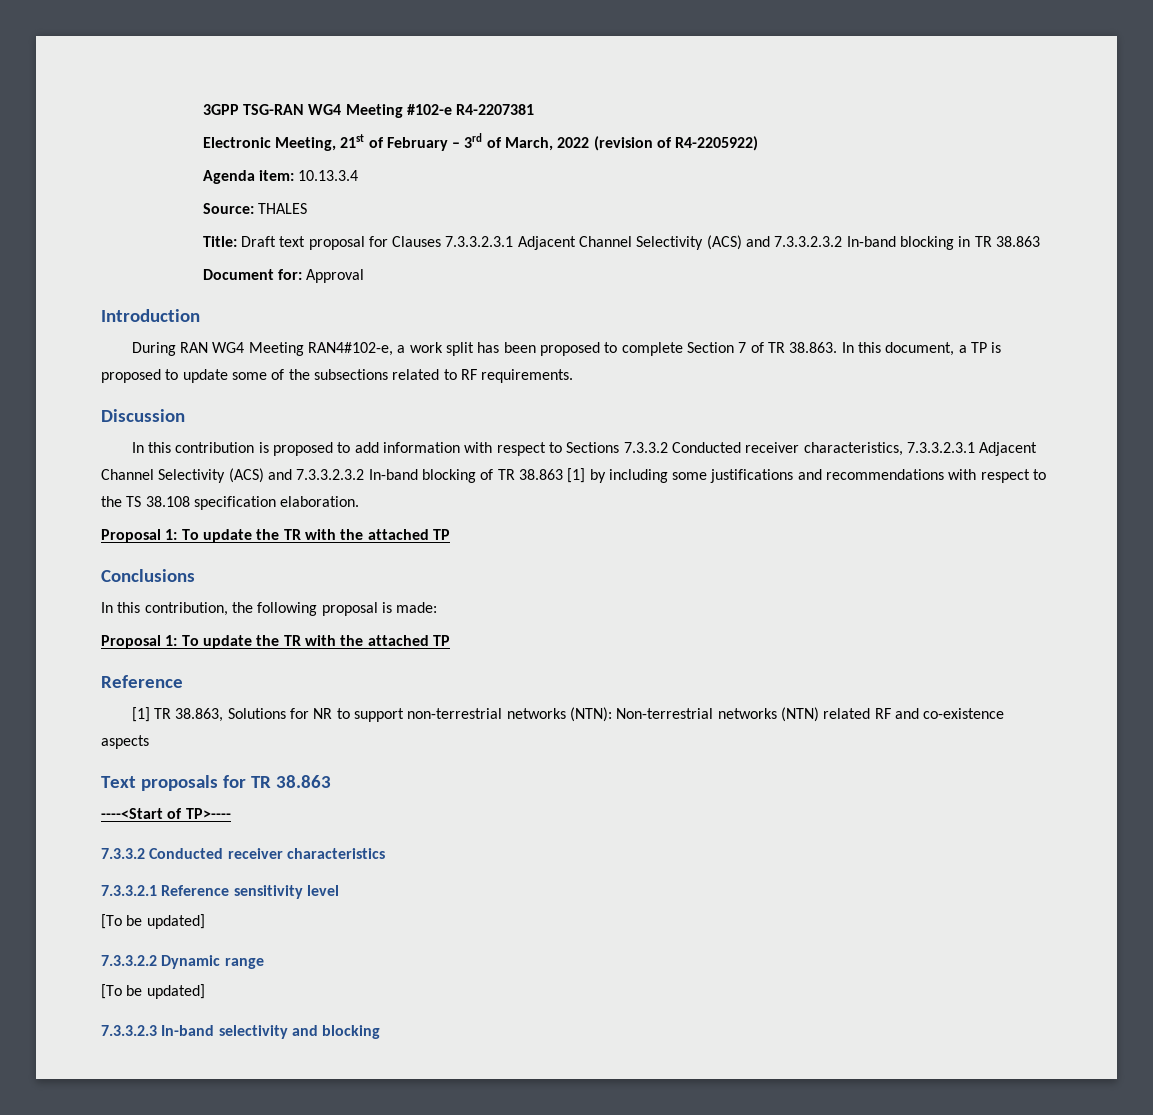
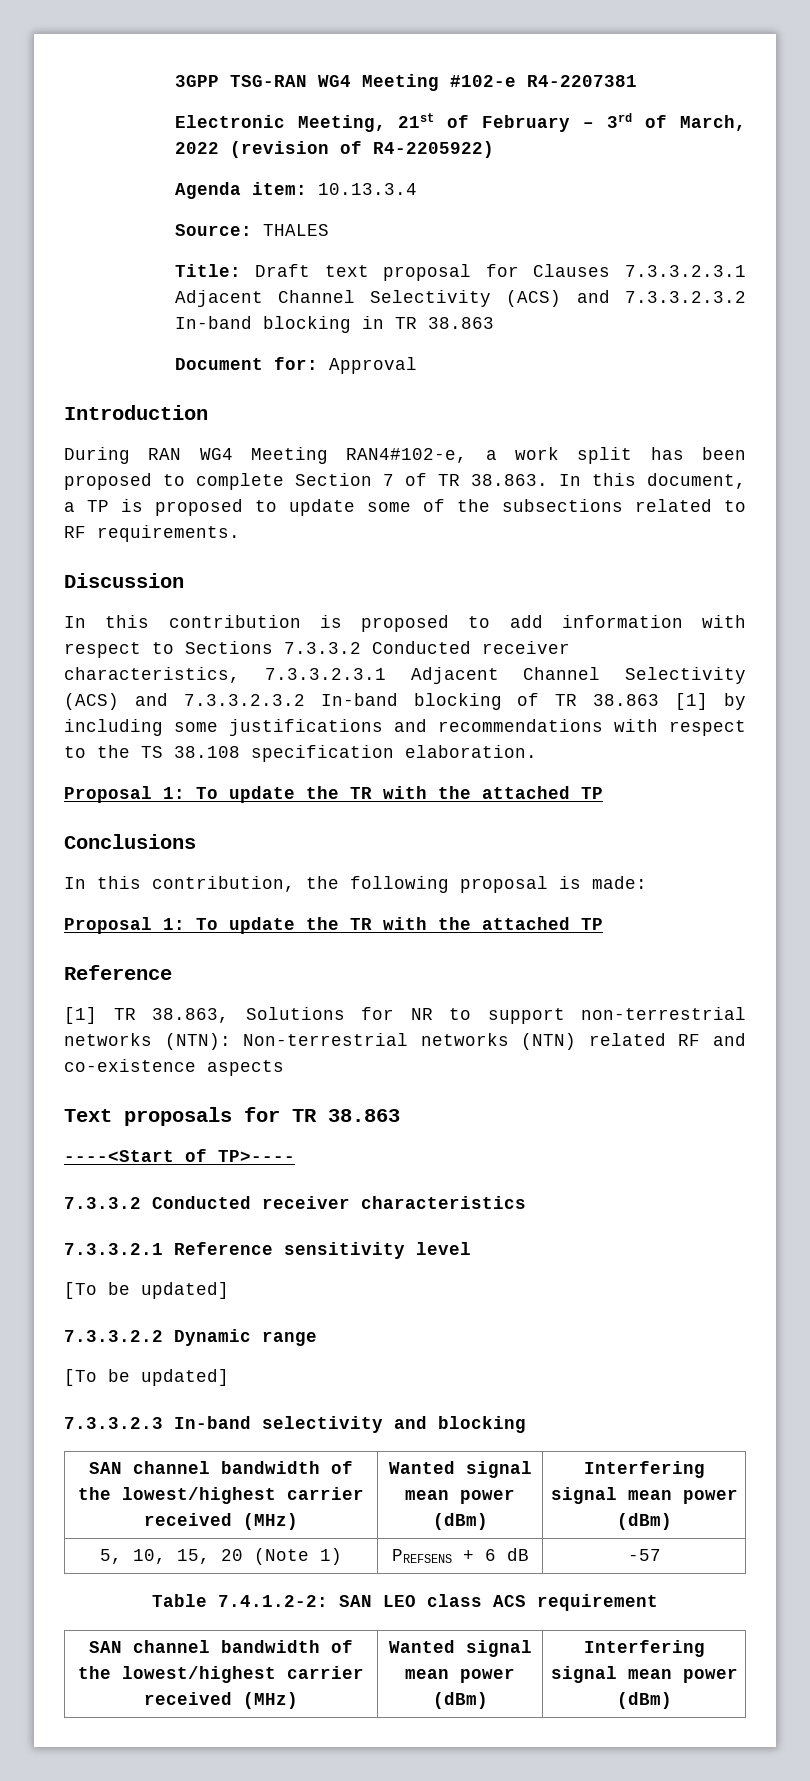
  7.3.3.2.3 In-band selectivity and blocking
+ SAN channel bandwidth of the lowest/highest carrier received (MHz) | Wanted signal mean power (dBm) | Interfering signal mean power (dBm)
+ 5, 10, 15, 20 (Note 1) | PREFSENS + 6 dB | -57
+ Table 7.4.1.2-2: SAN LEO class ACS requirement
+ SAN channel bandwidth of the lowest/highest carrier received (MHz) | Wanted signal mean power (dBm) | Interfering signal mean power (dBm)

